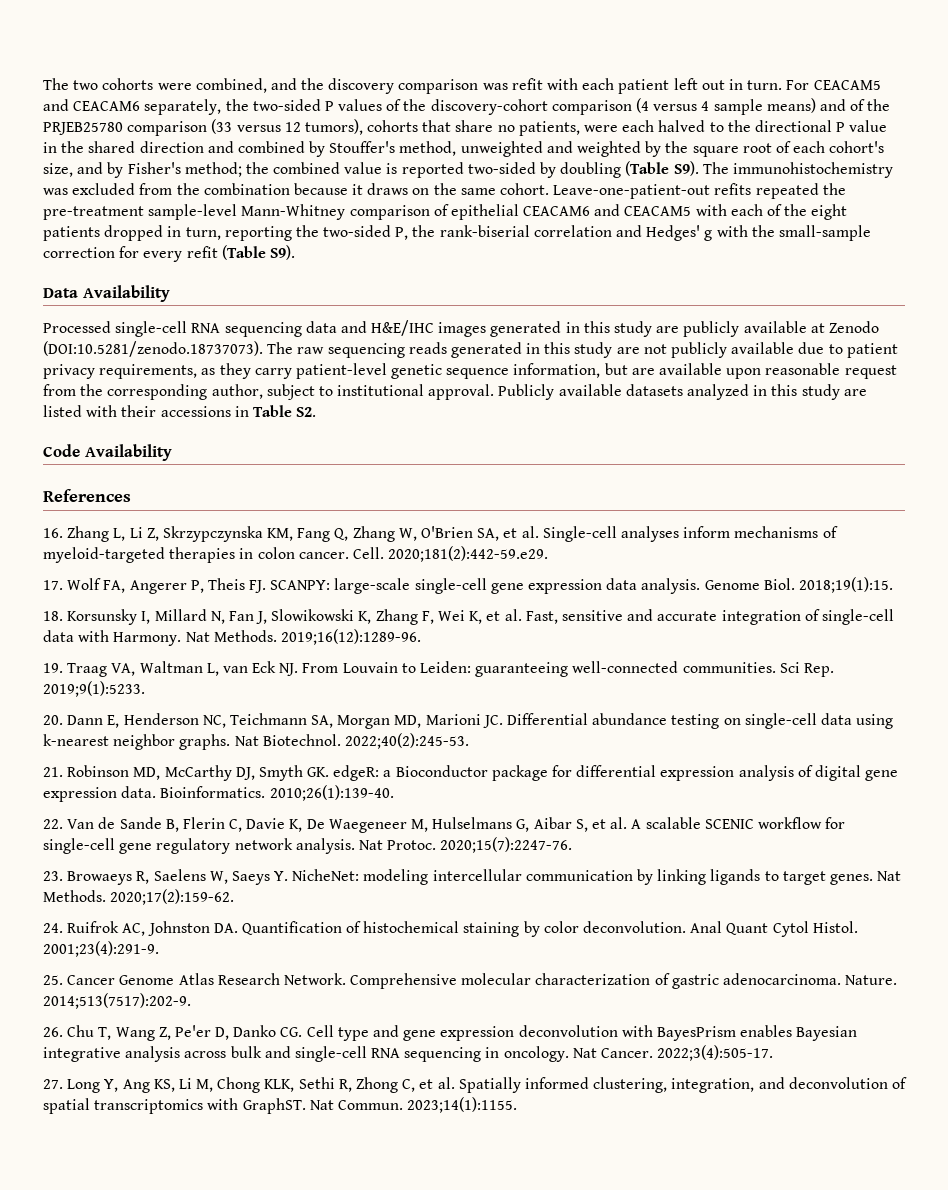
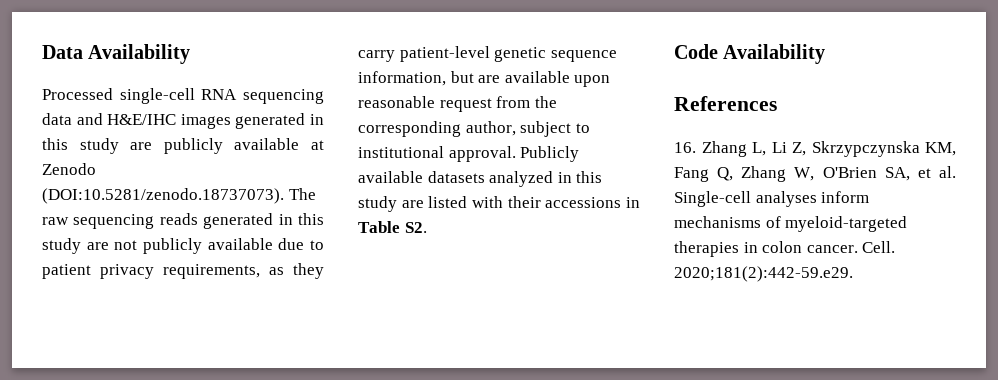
- The two cohorts were combined, and the discovery comparison was refit with each patient left out in turn. For CEACAM5 and CEACAM6 separately, the two-sided P values of the discovery-cohort comparison (4 versus 4 sample means) and of the PRJEB25780 comparison (33 versus 12 tumors), cohorts that share no patients, were each halved to the directional P value in the shared direction and combined by Stouffer's method, unweighted and weighted by the square root of each cohort's size, and by Fisher's method; the combined value is reported two-sided by doubling (Table S9). The immunohistochemistry was excluded from the combination because it draws on the same cohort. Leave-one-patient-out refits repeated the pre-treatment sample-level Mann-Whitney comparison of epithelial CEACAM6 and CEACAM5 with each of the eight patients dropped in turn, reporting the two-sided P, the rank-biserial correlation and Hedges' g with the small-sample correction for every refit (Table S9).
- 17. Wolf FA, Angerer P, Theis FJ. SCANPY: large-scale single-cell gene expression data analysis. Genome Biol. 2018;19(1):15.
- 18. Korsunsky I, Millard N, Fan J, Slowikowski K, Zhang F, Wei K, et al. Fast, sensitive and accurate integration of single-cell data with Harmony. Nat Methods. 2019;16(12):1289-96.
- 19. Traag VA, Waltman L, van Eck NJ. From Louvain to Leiden: guaranteeing well-connected communities. Sci Rep. 2019;9(1):5233.
- 20. Dann E, Henderson NC, Teichmann SA, Morgan MD, Marioni JC. Differential abundance testing on single-cell data using k-nearest neighbor graphs. Nat Biotechnol. 2022;40(2):245-53.
- 21. Robinson MD, McCarthy DJ, Smyth GK. edgeR: a Bioconductor package for differential expression analysis of digital gene expression data. Bioinformatics. 2010;26(1):139-40.
- 22. Van de Sande B, Flerin C, Davie K, De Waegeneer M, Hulselmans G, Aibar S, et al. A scalable SCENIC workflow for single-cell gene regulatory network analysis. Nat Protoc. 2020;15(7):2247-76.
- 23. Browaeys R, Saelens W, Saeys Y. NicheNet: modeling intercellular communication by linking ligands to target genes. Nat Methods. 2020;17(2):159-62.
- 24. Ruifrok AC, Johnston DA. Quantification of histochemical staining by color deconvolution. Anal Quant Cytol Histol. 2001;23(4):291-9.
- 25. Cancer Genome Atlas Research Network. Comprehensive molecular characterization of gastric adenocarcinoma. Nature. 2014;513(7517):202-9.
- 26. Chu T, Wang Z, Pe'er D, Danko CG. Cell type and gene expression deconvolution with BayesPrism enables Bayesian integrative analysis across bulk and single-cell RNA sequencing in oncology. Nat Cancer. 2022;3(4):505-17.
- 27. Long Y, Ang KS, Li M, Chong KLK, Sethi R, Zhong C, et al. Spatially informed clustering, integration, and deconvolution of spatial transcriptomics with GraphST. Nat Commun. 2023;14(1):1155.

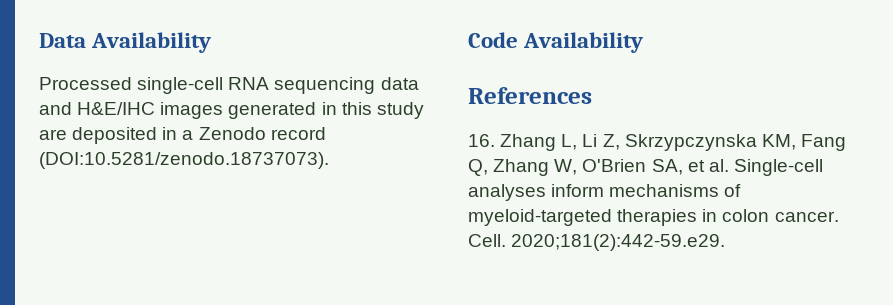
- Processed single-cell RNA sequencing data and H&E/IHC images generated in this study are publicly available at Zenodo (DOI:10.5281/zenodo.18737073). The raw sequencing reads generated in this study are not publicly available due to patient privacy requirements, as they carry patient-level genetic sequence information, but are available upon reasonable request from the corresponding author, subject to institutional approval. Publicly available datasets analyzed in this study are listed with their accessions in Table S2.
+ Processed single-cell RNA sequencing data and H&E/IHC images generated in this study are deposited in a Zenodo record (DOI:10.5281/zenodo.18737073).

